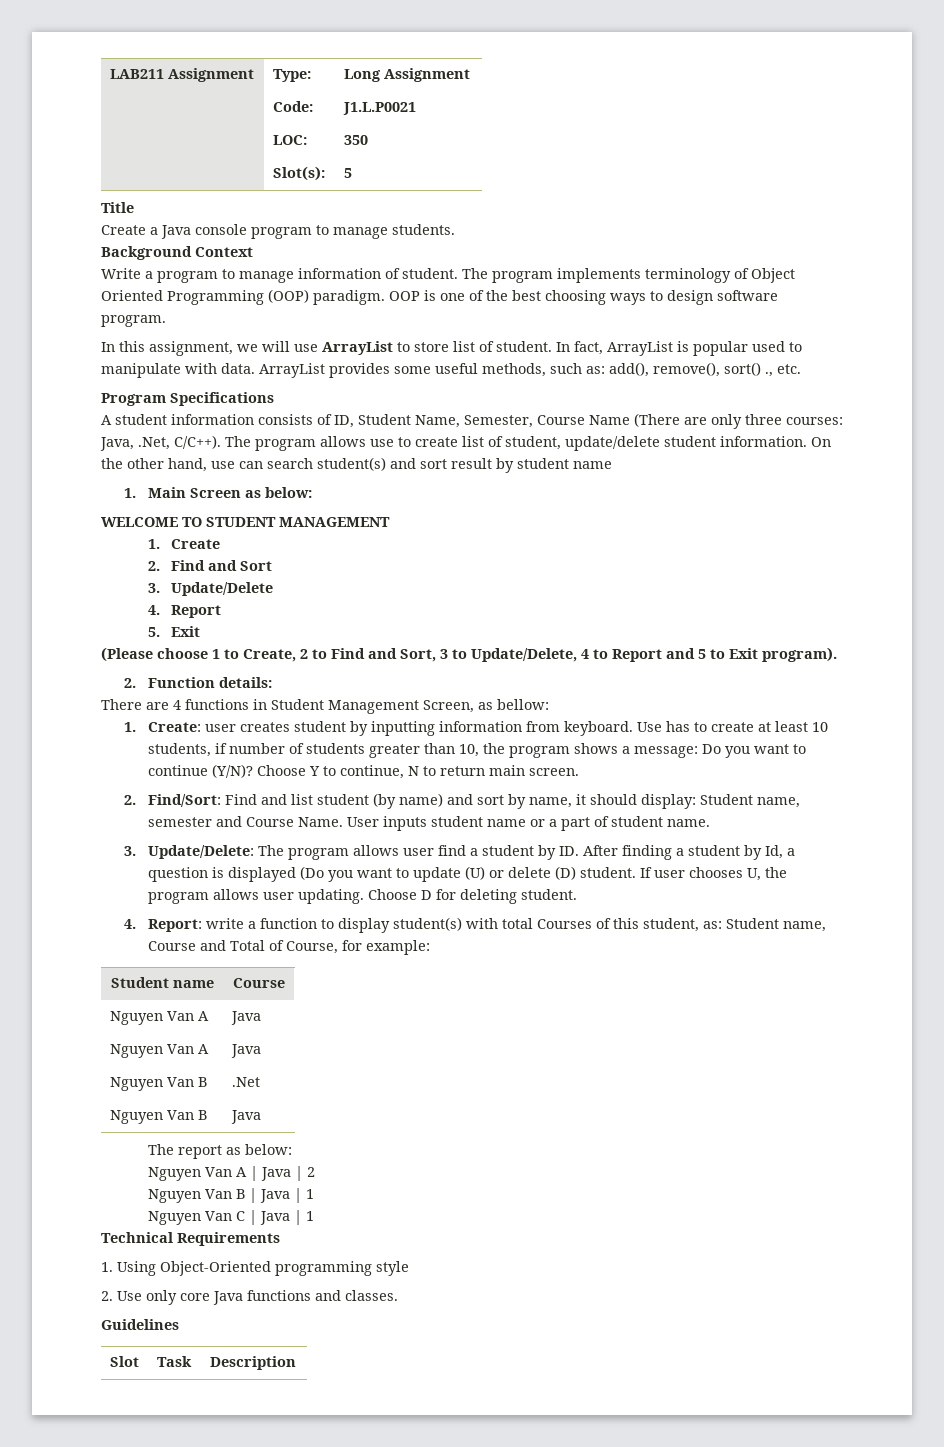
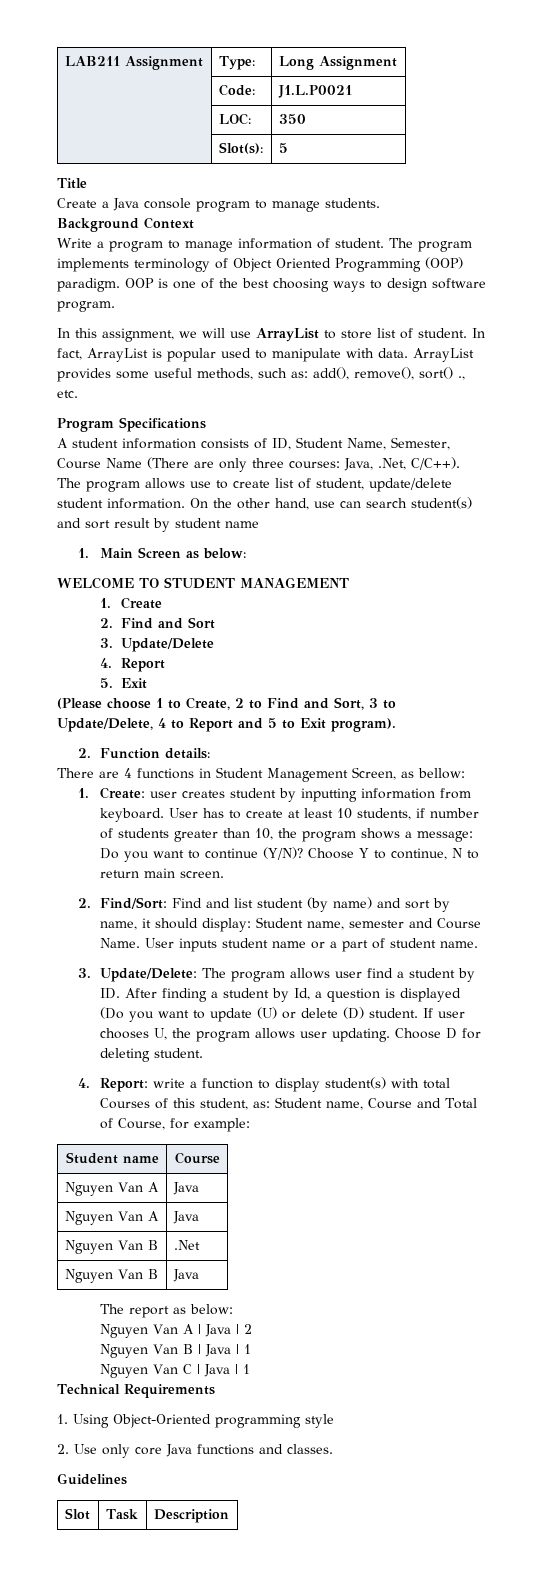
- Use has to create at least 10 students, if number of students greater than 10, the program shows a message: Do you want to continue (Y/N)?
+ User has to create at least 10 students, if number of students greater than 10, the program shows a message: Do you want to continue (Y/N)?

